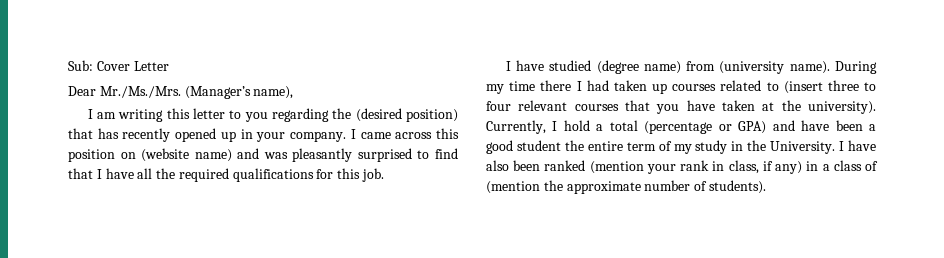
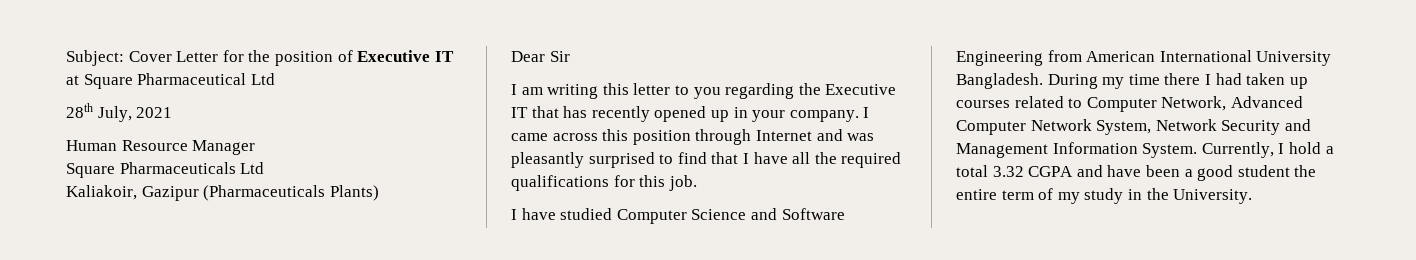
- Sub: Cover Letter
- Dear Mr./Ms./Mrs. (Manager’s name),
+ Subject: Cover Letter for the position of Executive IT at Square Pharmaceutical Ltd
+ 28th July, 2021
+ Human Resource Manager
+ Square Pharmaceuticals Ltd
+ Kaliakoir, Gazipur (Pharmaceuticals Plants)
+ Dear Sir
- I am writing this letter to you regarding the (desired position) that has recently opened up in your company.
+ I am writing this letter to you regarding the Executive IT that has recently opened up in your company.
- I came across this position on (website name) and was pleasantly surprised to find that I have all the required qualifications for this job.
+ I came across this position through Internet and was pleasantly surprised to find that I have all the required qualifications for this job.
- I have studied (degree name) from (university name).
+ I have studied Computer Science and Software Engineering from American International University Bangladesh.
- During my time there I had taken up courses related to (insert three to four relevant courses that you have taken at the university).
+ During my time there I had taken up courses related to Computer Network, Advanced Computer Network System, Network Security and Management Information System.
- Currently, I hold a total (percentage or GPA) and have been a good student the entire term of my study in the University. I have also been ranked (mention your rank in class, if any) in a class of (mention the approximate number of students).
+ Currently, I hold a total 3.32 CGPA and have been a good student the entire term of my study in the University.

